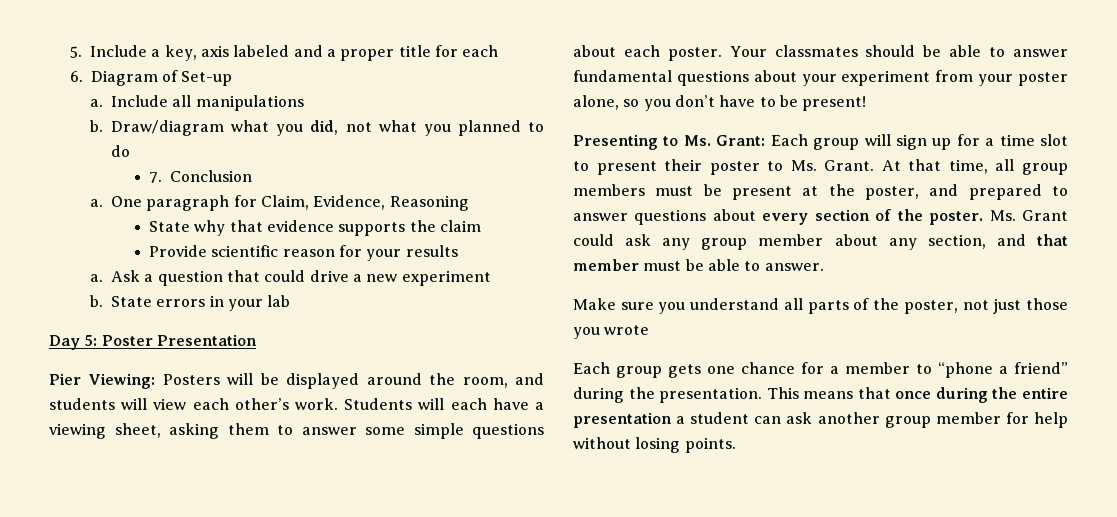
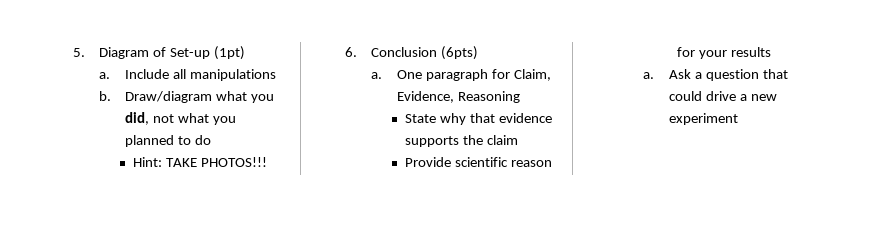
- 5. Include a key, axis labeled and a proper title for each
- 6. Diagram of Set-up
+ 5. Diagram of Set-up (1pt)
- 7. Conclusion
+ Hint: TAKE PHOTOS!!!
+ 6. Conclusion (6pts)
- b. State errors in your lab
- Day 5: Poster Presentation
- Pier Viewing: Posters will be displayed around the room, and students will view each other’s work. Students will each have a viewing sheet, asking them to answer some simple questions about each poster. Your classmates should be able to answer fundamental questions about your experiment from your poster alone, so you don’t have to be present!
- Presenting to Ms. Grant: Each group will sign up for a time slot to present their poster to Ms. Grant. At that time, all group members must be present at the poster, and prepared to answer questions about every section of the poster. Ms. Grant could ask any group member about any section, and that member must be able to answer.
- Make sure you understand all parts of the poster, not just those you wrote
- Each group gets one chance for a member to “phone a friend” during the presentation. This means that once during the entire presentation a student can ask another group member for help without losing points.

